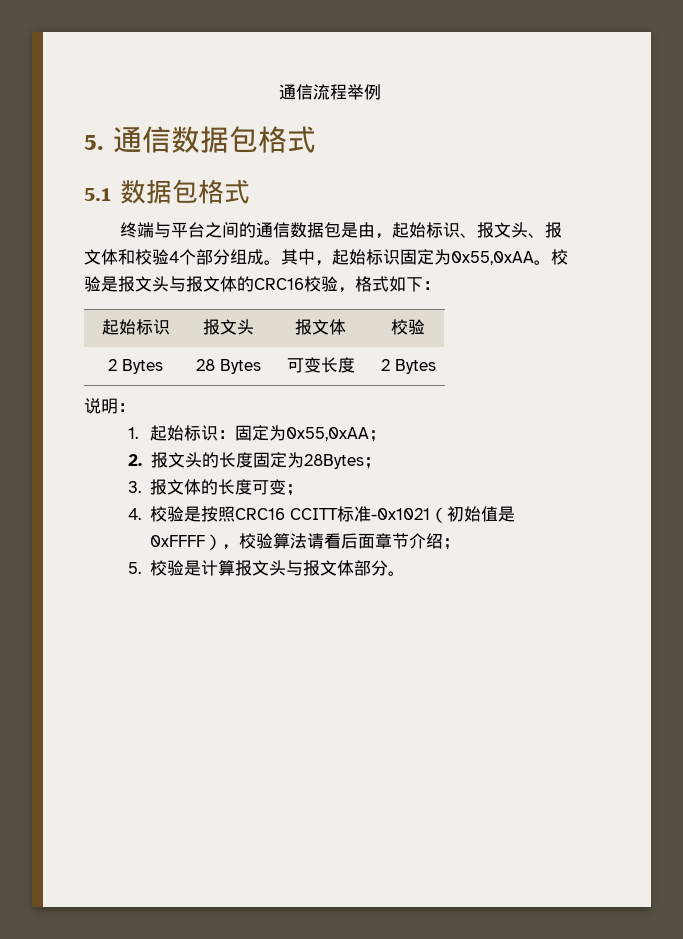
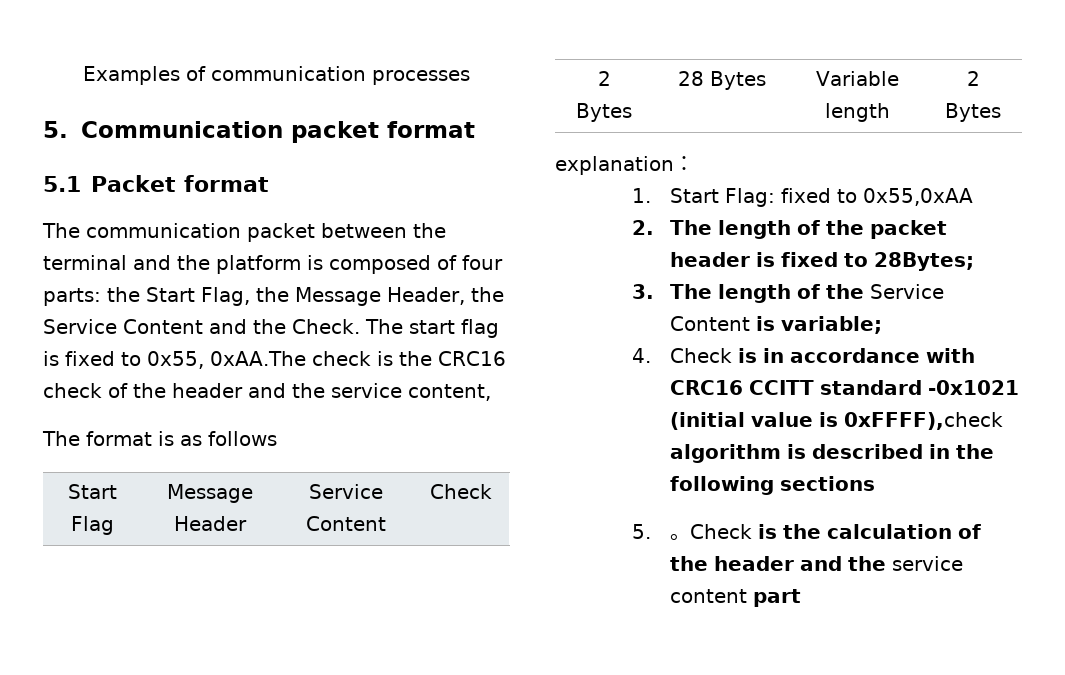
- 通信流程举例
- 5.通信数据包格式
- 5.1数据包格式
- 终端与平台之间的通信数据包是由，起始标识、报文头、报文体和校验4个部分组成。其中，起始标识固定为0x55,0xAA。校验是报文头与报文体的CRC16校验，格式如下：
- 起始标识 | 报文头 | 报文体 | 校验
+ Examples of communication processes
+ 5. Communication packet format
+ 5.1 Packet format
+ The communication packet between the terminal and the platform is composed of four parts: the Start Flag, the Message Header, the Service Content and the Check. The start flag is fixed to 0x55, 0xAA.The check is the CRC16 check of the header and the service content,
+ The format is as follows
+ Start Flag | Message Header | Service Content | Check
- 2 Bytes | 28 Bytes | 可变长度 | 2 Bytes
+ 2 Bytes | 28 Bytes | Variable length | 2 Bytes
- 说明：
+ explanation：
- 1.起始标识：固定为0x55,0xAA；
+ 1. Start Flag: fixed to 0x55,0xAA
- 2.报文头的长度固定为28Bytes；
- 3.报文体的长度可变；
- 4.校验是按照CRC16 CCITT标准-0x1021（初始值是0xFFFF），校验算法请看后面章节介绍；
- 5.校验是计算报文头与报文体部分。
+ 2. The length of the packet header is fixed to 28Bytes;
+ 3. The length of the Service Content is variable;
+ 4. Check is in accordance with CRC16 CCITT standard -0x1021 (initial value is 0xFFFF),check algorithm is described in the following sections
+ 5.。Check is the calculation of the header and the service content part

